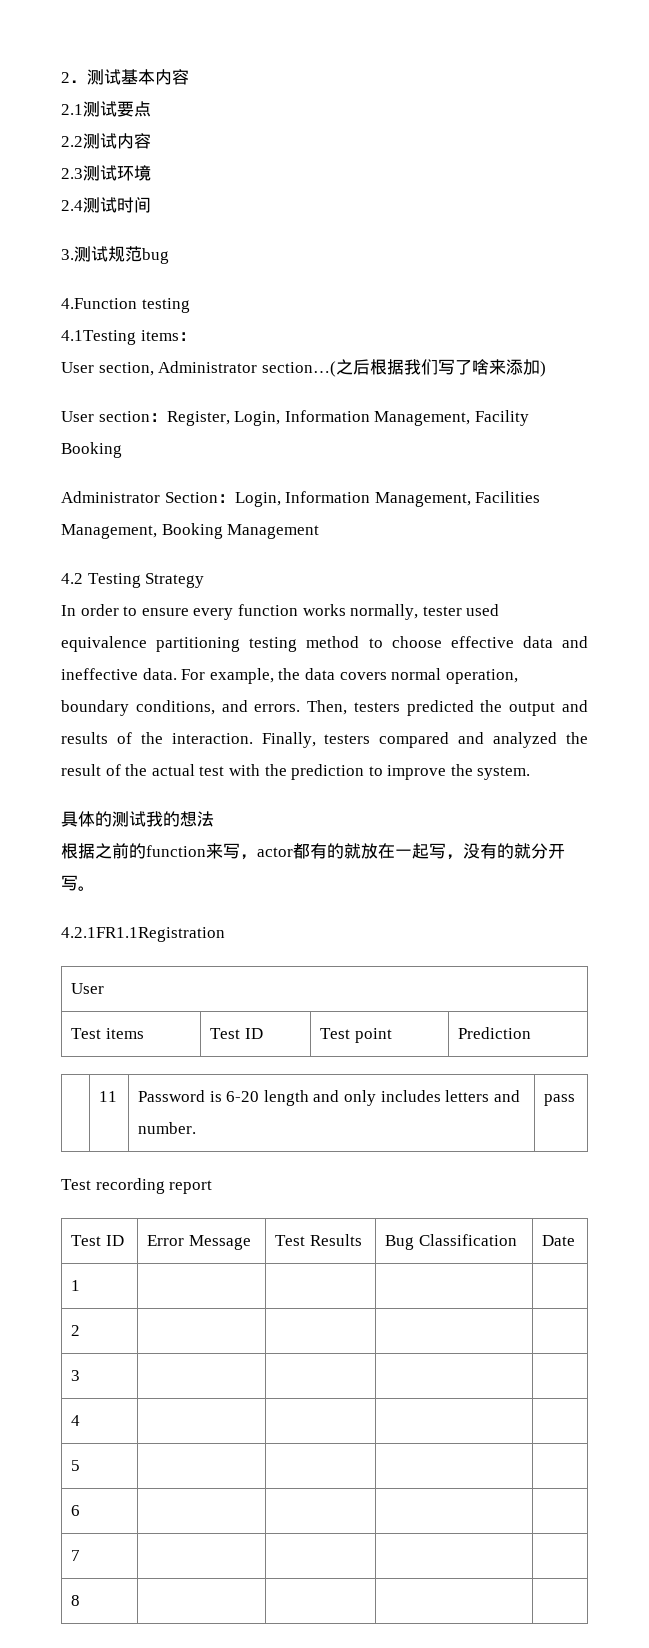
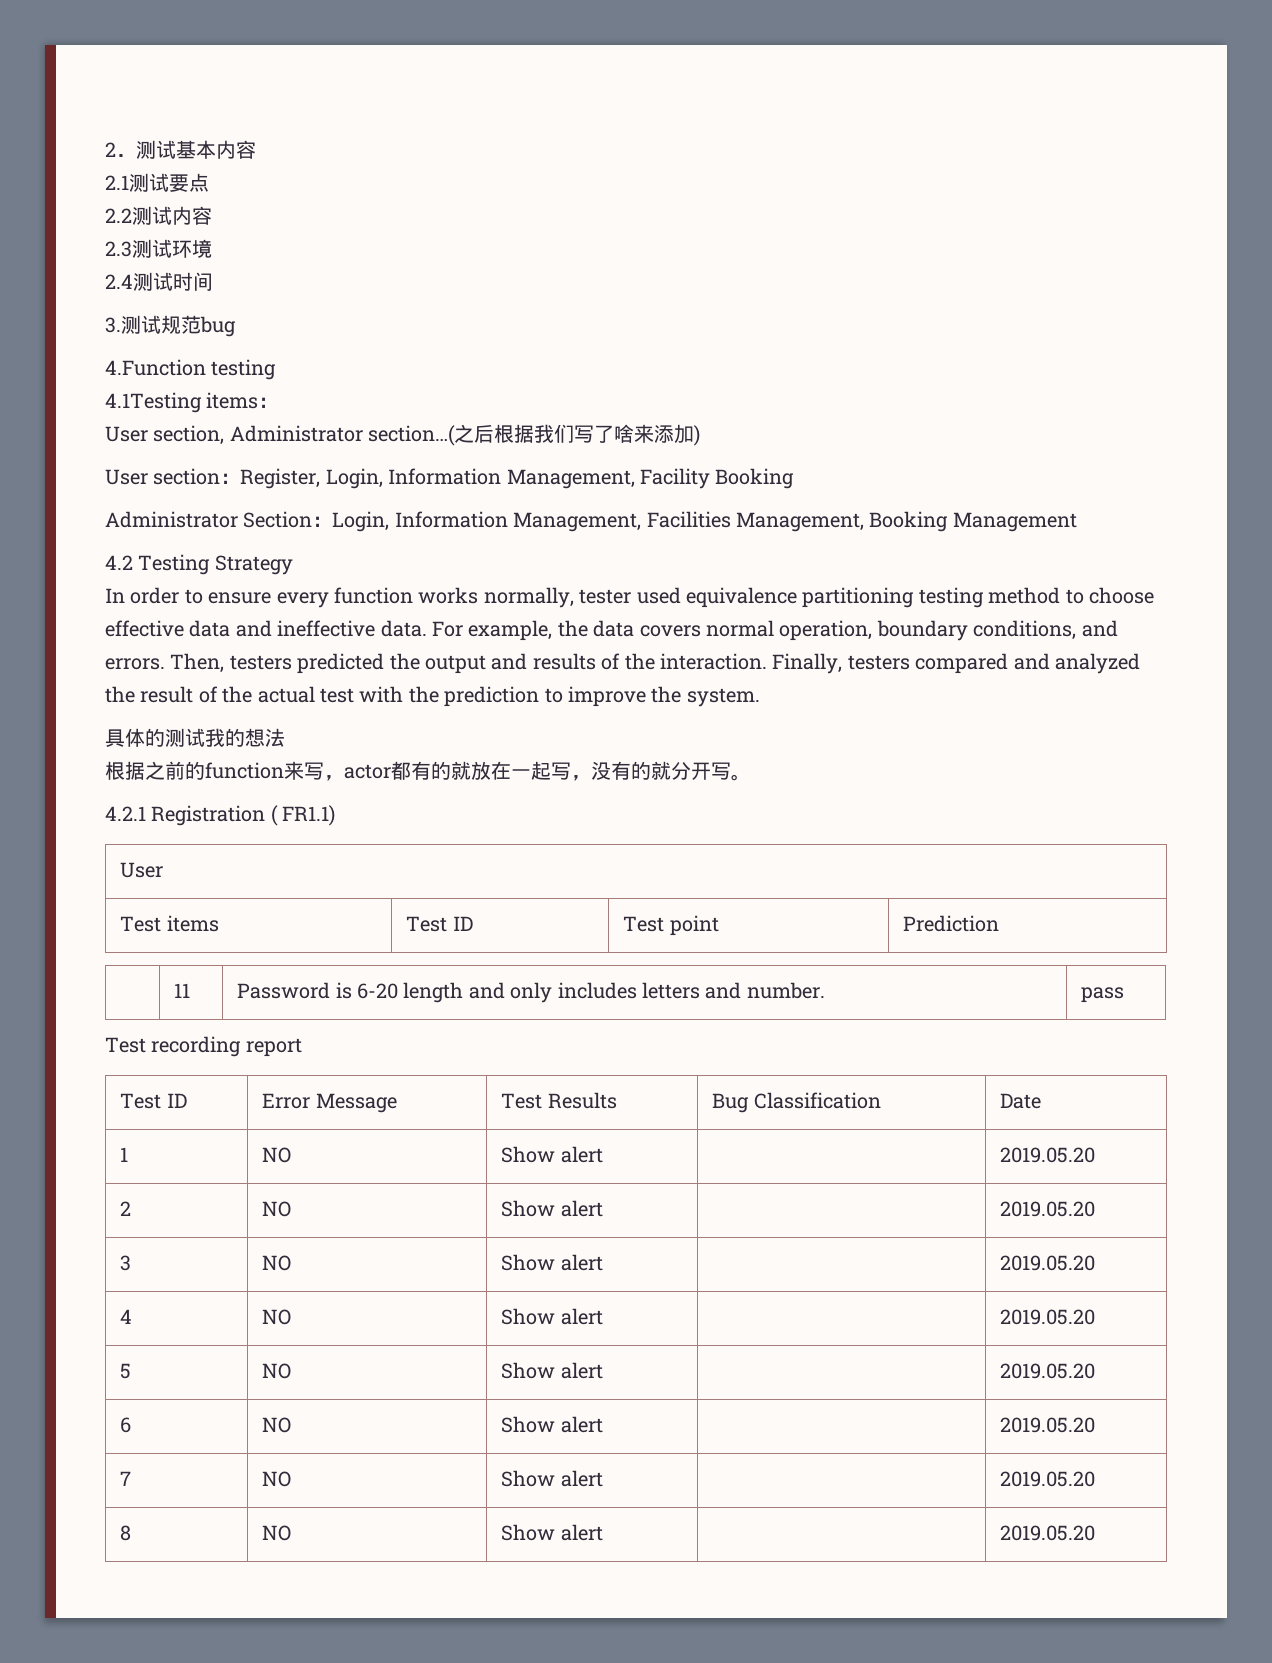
- 4.2.1FR1.1Registration
+ 4.2.1 Registration ( FR1.1)
- 1 | | | |
- 2 | | | |
- 3 | | | |
- 4 | | | |
- 5 | | | |
- 6 | | | |
- 7 | | | |
- 8 | | | |
+ 1 | NO | Show alert | | 2019.05.20
+ 2 | NO | Show alert | | 2019.05.20
+ 3 | NO | Show alert | | 2019.05.20
+ 4 | NO | Show alert | | 2019.05.20
+ 5 | NO | Show alert | | 2019.05.20
+ 6 | NO | Show alert | | 2019.05.20
+ 7 | NO | Show alert | | 2019.05.20
+ 8 | NO | Show alert | | 2019.05.20

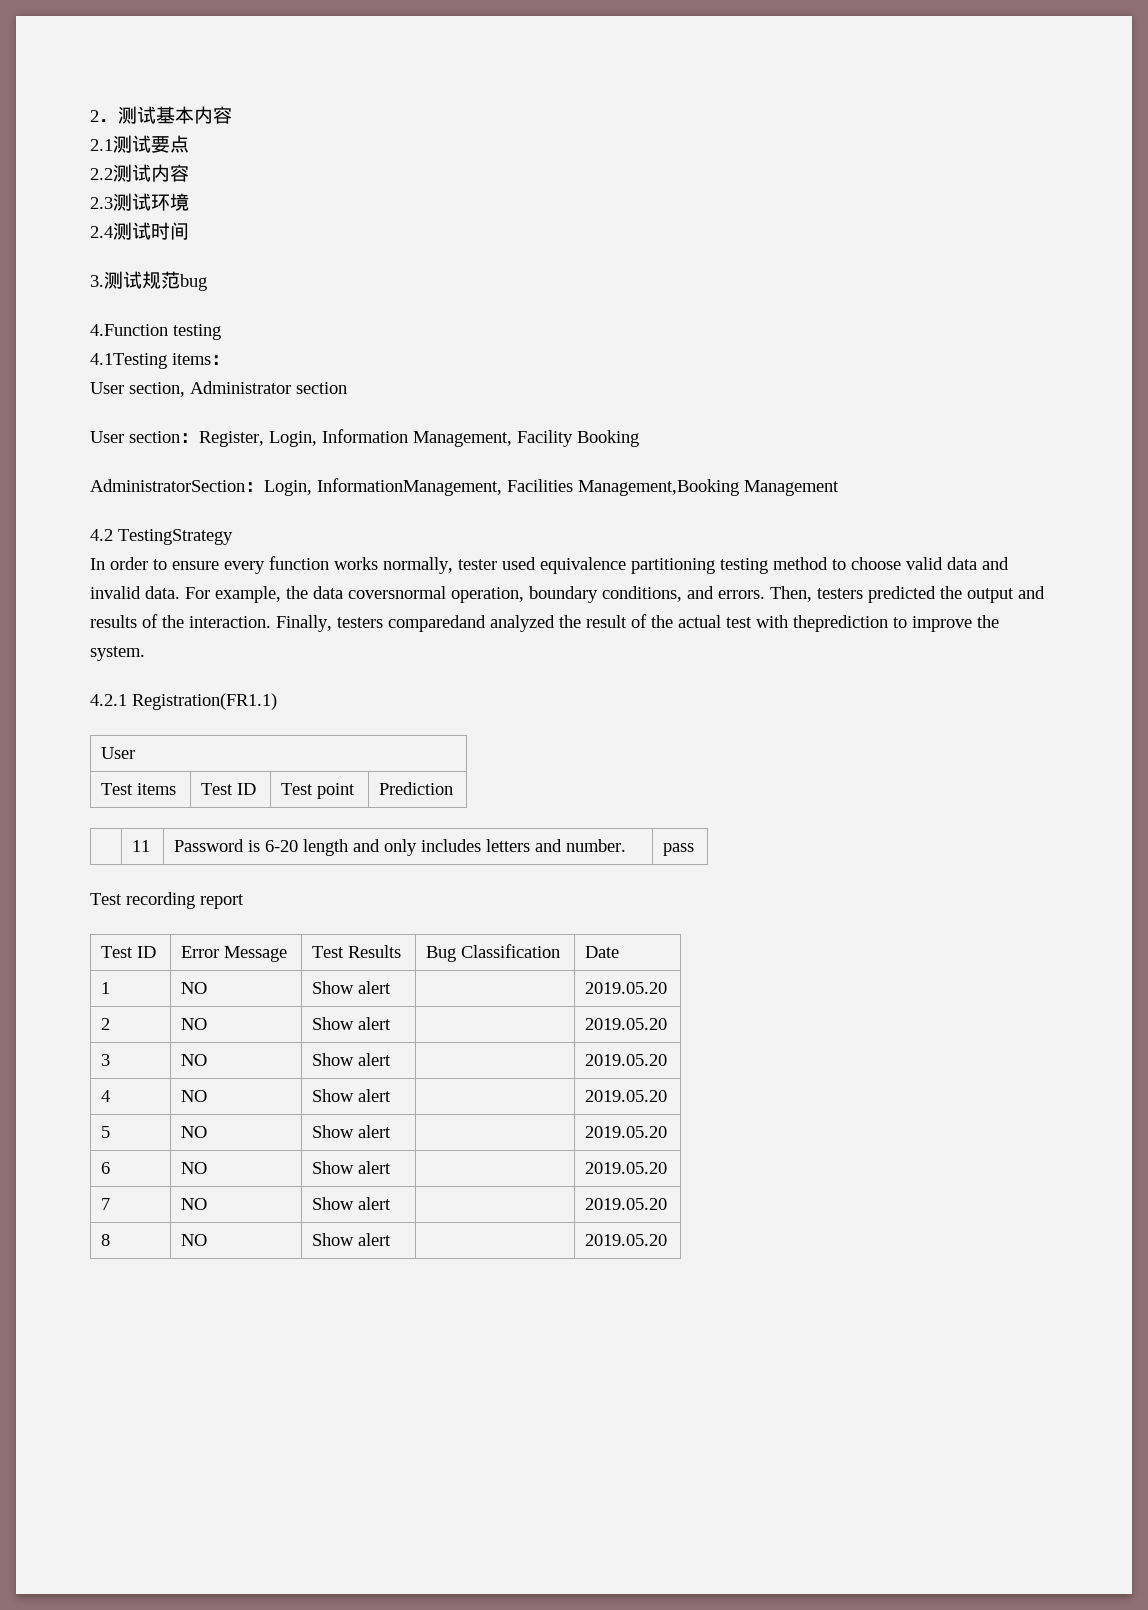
- User section, Administrator section…(之后根据我们写了啥来添加)
+ User section, Administrator section
- Administrator Section：Login, Information Management, Facilities Management, Booking Management
+ AdministratorSection：Login, InformationManagement, Facilities Management,Booking Management
- 4.2 Testing Strategy
+ 4.2 TestingStrategy
- In order to ensure every function works normally, tester used equivalence partitioning testing method to choose effective data and ineffective data.
+ In order to ensure every function works normally, tester used equivalence partitioning testing method to choose valid data and invalid data.
- For example, the data covers normal operation, boundary conditions, and errors.
+ For example, the data coversnormal operation, boundary conditions, and errors.
- Finally, testers compared and analyzed the result of the actual test with the prediction to improve the system.
+ Finally, testers comparedand analyzed the result of the actual test with theprediction to improve the system.
- 具体的测试我的想法
- 根据之前的function来写，actor都有的就放在一起写，没有的就分开写。
- 4.2.1 Registration ( FR1.1)
+ 4.2.1 Registration(FR1.1)

